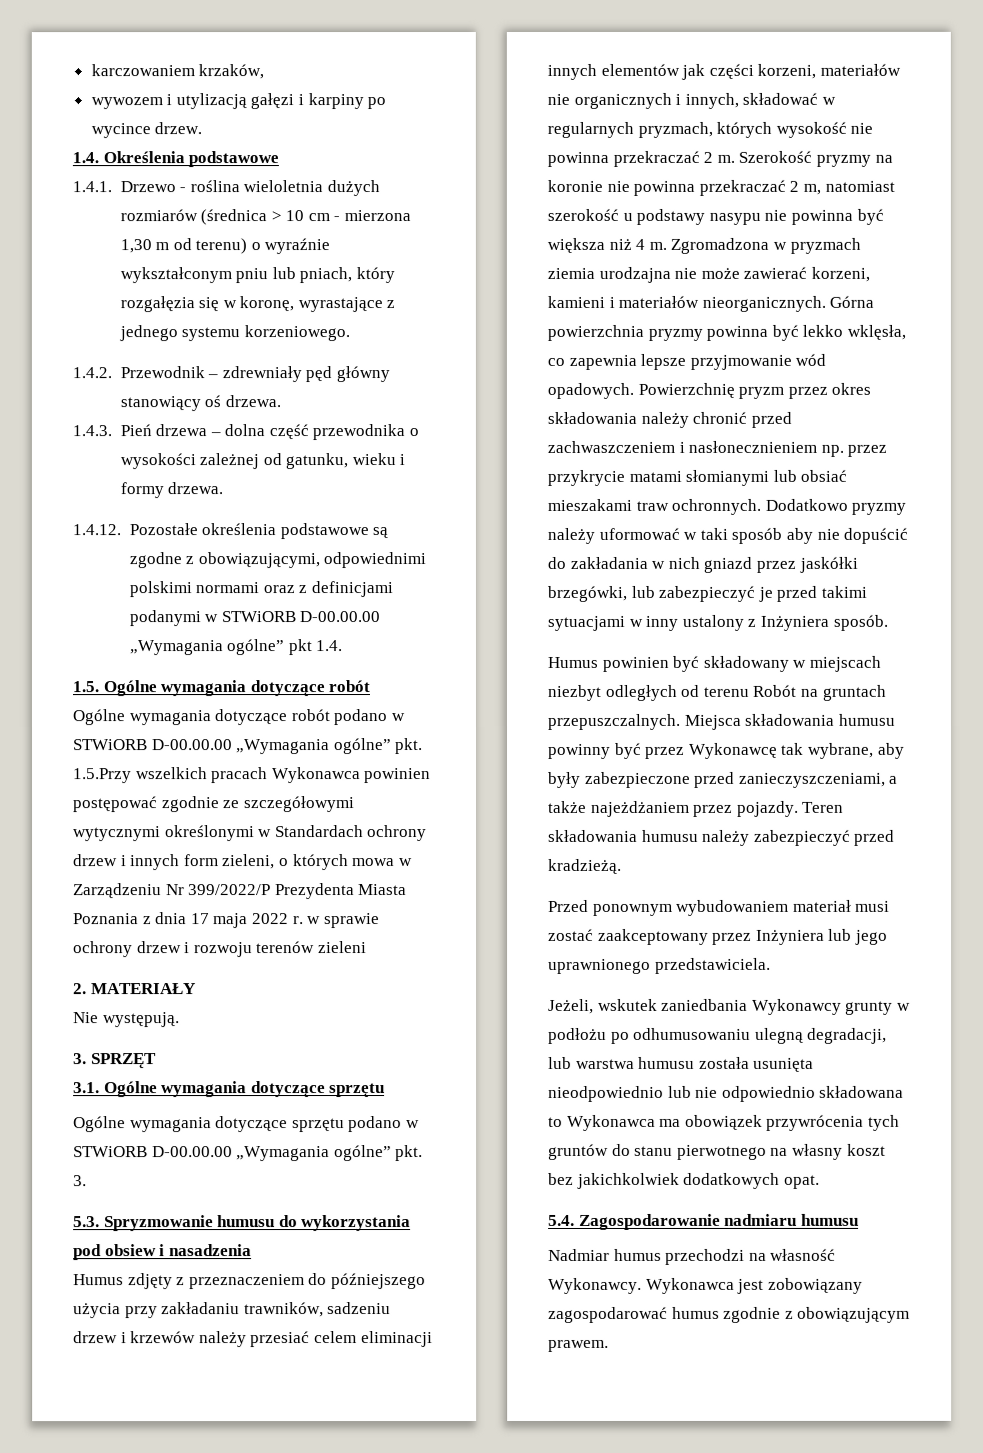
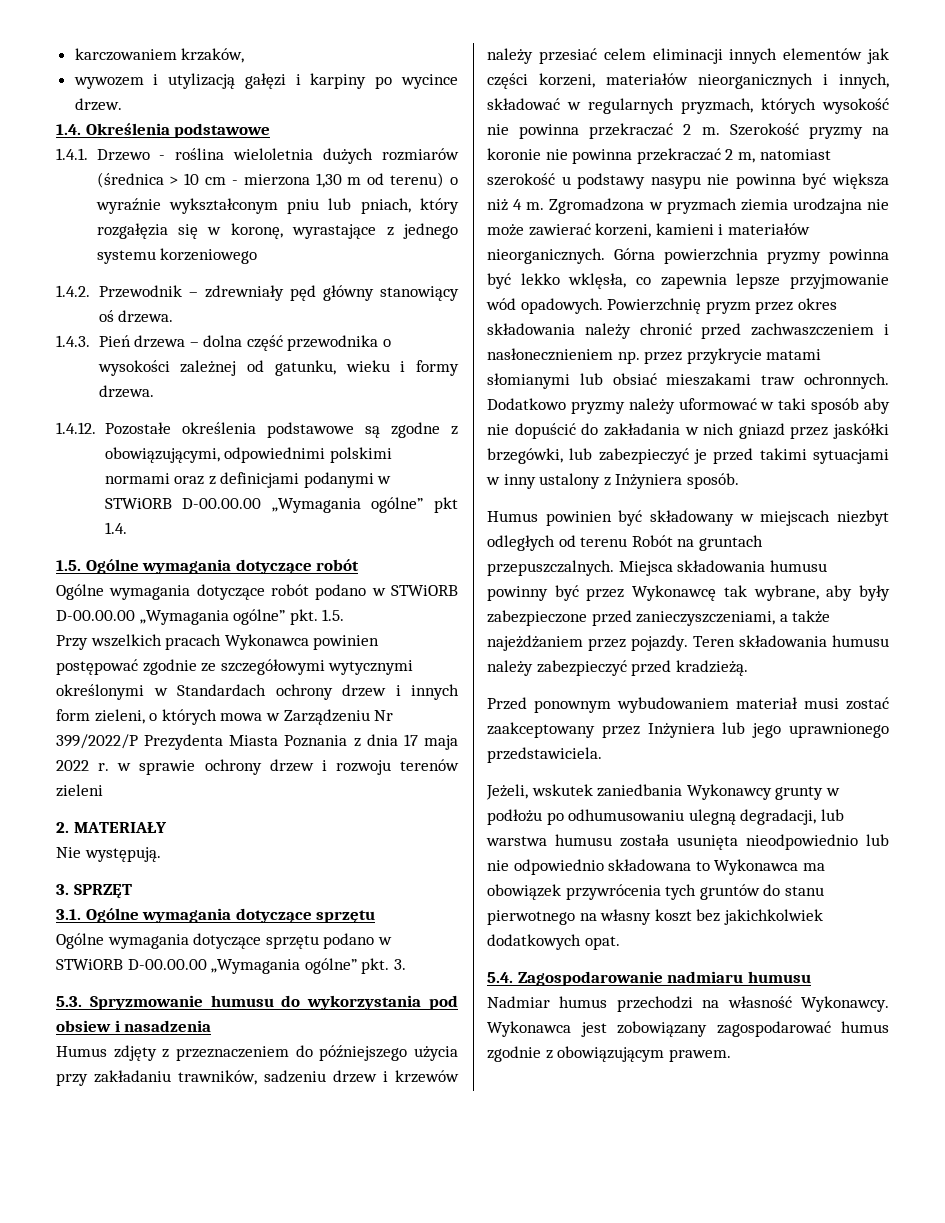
- 1.4.1. Drzewo - roślina wieloletnia dużych rozmiarów (średnica > 10 cm - mierzona 1,30 m od terenu) o wyraźnie wykształconym pniu lub pniach, który rozgałęzia się w koronę, wyrastające z jednego systemu korzeniowego.
+ 1.4.1. Drzewo - roślina wieloletnia dużych rozmiarów (średnica > 10 cm - mierzona 1,30 m od terenu) o wyraźnie wykształconym pniu lub pniach, który rozgałęzia się w koronę, wyrastające z jednego systemu korzeniowego
- Ogólne wymagania dotyczące robót podano w STWiORB D-00.00.00 „Wymagania ogólne” pkt. 1.5.Przy wszelkich pracach Wykonawca powinien postępować zgodnie ze szczegółowymi wytycznymi określonymi w Standardach ochrony drzew i innych form zieleni, o których mowa w Zarządzeniu Nr 399/2022/P Prezydenta Miasta Poznania z dnia 17 maja 2022 r. w sprawie ochrony drzew i rozwoju terenów zieleni
+ Ogólne wymagania dotyczące robót podano w STWiORB D-00.00.00 „Wymagania ogólne” pkt. 1.5.
+ Przy wszelkich pracach Wykonawca powinien postępować zgodnie ze szczegółowymi wytycznymi określonymi w Standardach ochrony drzew i innych form zieleni, o których mowa w Zarządzeniu Nr 399/2022/P Prezydenta Miasta Poznania z dnia 17 maja 2022 r. w sprawie ochrony drzew i rozwoju terenów zieleni
- Humus zdjęty z przeznaczeniem do późniejszego użycia przy zakładaniu trawników, sadzeniu drzew i krzewów należy przesiać celem eliminacji innych elementów jak części korzeni, materiałów nie organicznych i innych, składować w regularnych pryzmach, których wysokość nie powinna przekraczać 2 m.
+ Humus zdjęty z przeznaczeniem do późniejszego użycia przy zakładaniu trawników, sadzeniu drzew i krzewów należy przesiać celem eliminacji innych elementów jak części korzeni, materiałów nieorganicznych i innych, składować w regularnych pryzmach, których wysokość nie powinna przekraczać 2 m.

